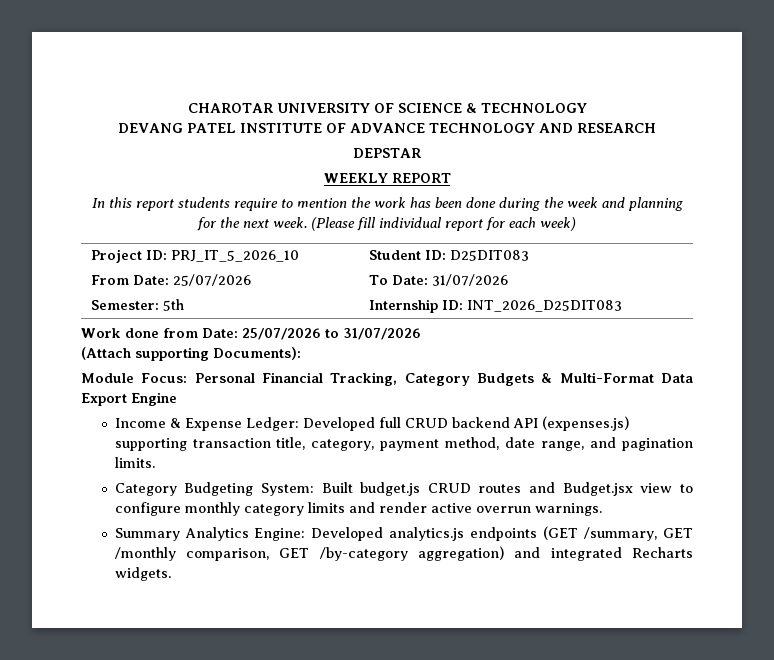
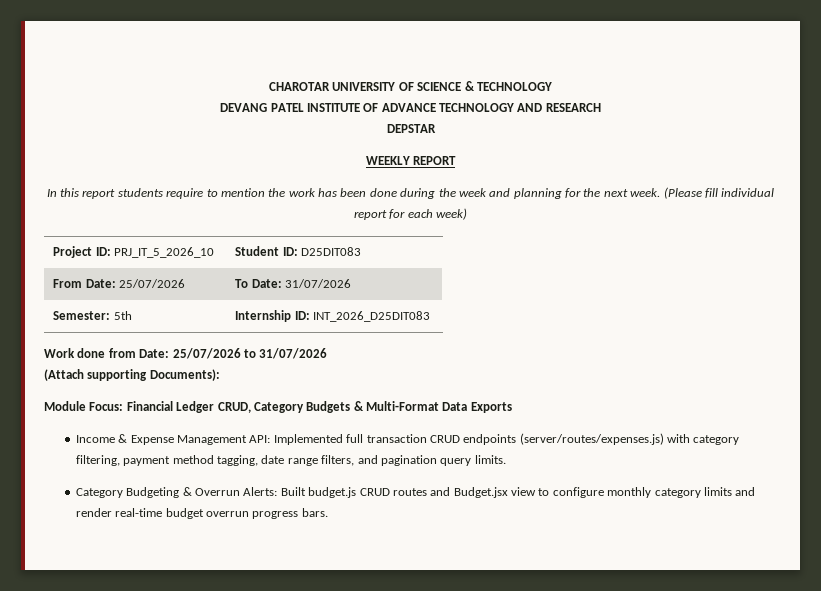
- Module Focus: Personal Financial Tracking, Category Budgets & Multi-Format Data Export Engine
+ Module Focus: Financial Ledger CRUD, Category Budgets & Multi-Format Data Exports
- Income & Expense Ledger: Developed full CRUD backend API (expenses.js) supporting transaction title, category, payment method, date range, and pagination limits.
+ Income & Expense Management API: Implemented full transaction CRUD endpoints (server/routes/expenses.js) with category filtering, payment method tagging, date range filters, and pagination query limits.
- Category Budgeting System: Built budget.js CRUD routes and Budget.jsx view to configure monthly category limits and render active overrun warnings.
- Summary Analytics Engine: Developed analytics.js endpoints (GET /summary, GET /monthly comparison, GET /by-category aggregation) and integrated Recharts widgets.
+ Category Budgeting & Overrun Alerts: Built budget.js CRUD routes and Budget.jsx view to configure monthly category limits and render real-time budget overrun progress bars.

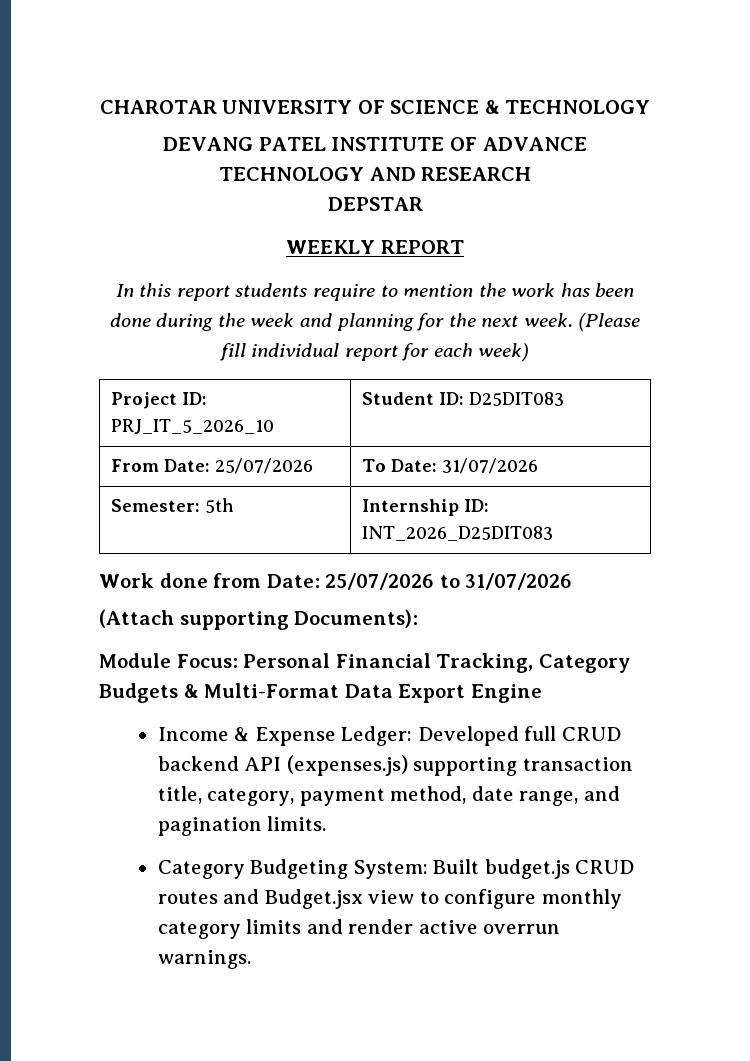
- Module Focus: Financial Ledger CRUD, Category Budgets & Multi-Format Data Exports
+ Module Focus: Personal Financial Tracking, Category Budgets & Multi-Format Data Export Engine
- Income & Expense Management API: Implemented full transaction CRUD endpoints (server/routes/expenses.js) with category filtering, payment method tagging, date range filters, and pagination query limits.
+ Income & Expense Ledger: Developed full CRUD backend API (expenses.js) supporting transaction title, category, payment method, date range, and pagination limits.
- Category Budgeting & Overrun Alerts: Built budget.js CRUD routes and Budget.jsx view to configure monthly category limits and render real-time budget overrun progress bars.
+ Category Budgeting System: Built budget.js CRUD routes and Budget.jsx view to configure monthly category limits and render active overrun warnings.

